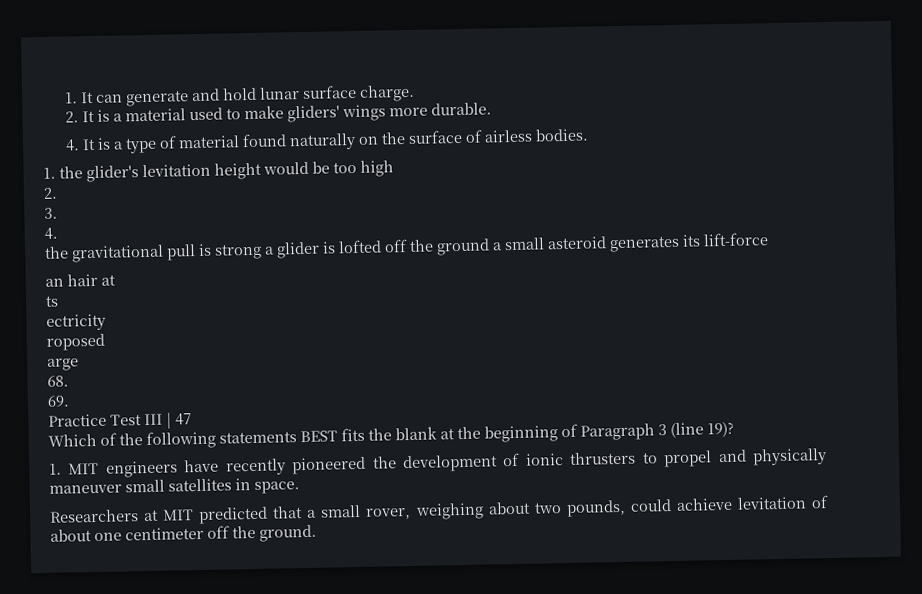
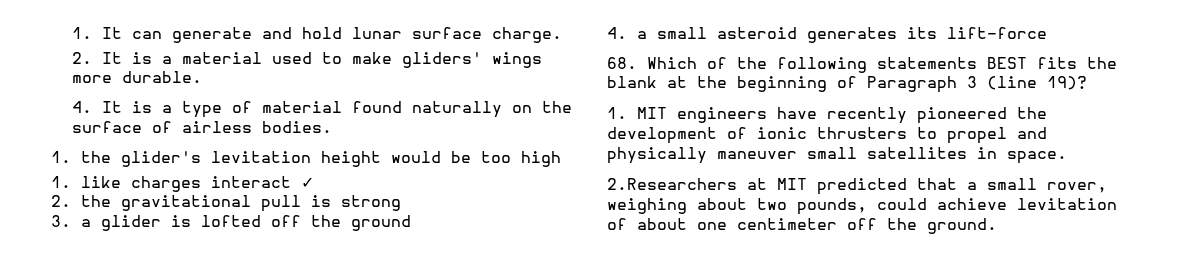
  1. the glider's levitation height would be too high
- 2.
- 3.
- 4.
- the gravitational pull is strong a glider is lofted off the ground a small asteroid generates its lift-force
+ 1. like charges interact ✓
+ 2. the gravitational pull is strong
+ 3. a glider is lofted off the ground
+ 4. a small asteroid generates its lift-force
- an hair at
- ts
- ectricity
- roposed
- arge
- 68.
- 69.
- Practice Test III | 47
- Which of the following statements BEST fits the blank at the beginning of Paragraph 3 (line 19)?
+ 68. Which of the following statements BEST fits the blank at the beginning of Paragraph 3 (line 19)?
- Researchers at MIT predicted that a small rover, weighing about two pounds, could achieve levitation of about one centimeter off the ground.
+ 2.Researchers at MIT predicted that a small rover, weighing about two pounds, could achieve levitation of about one centimeter off the ground.

